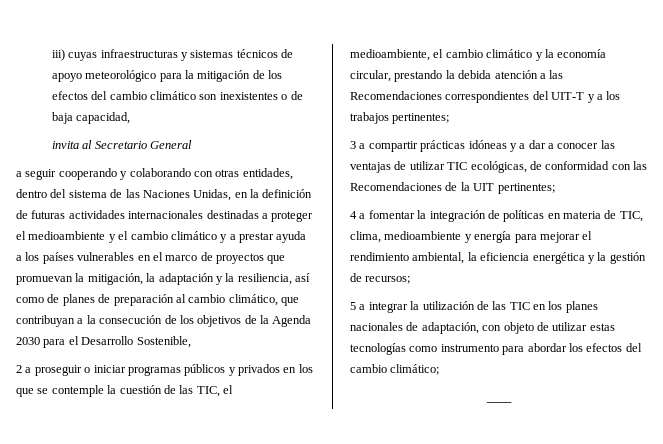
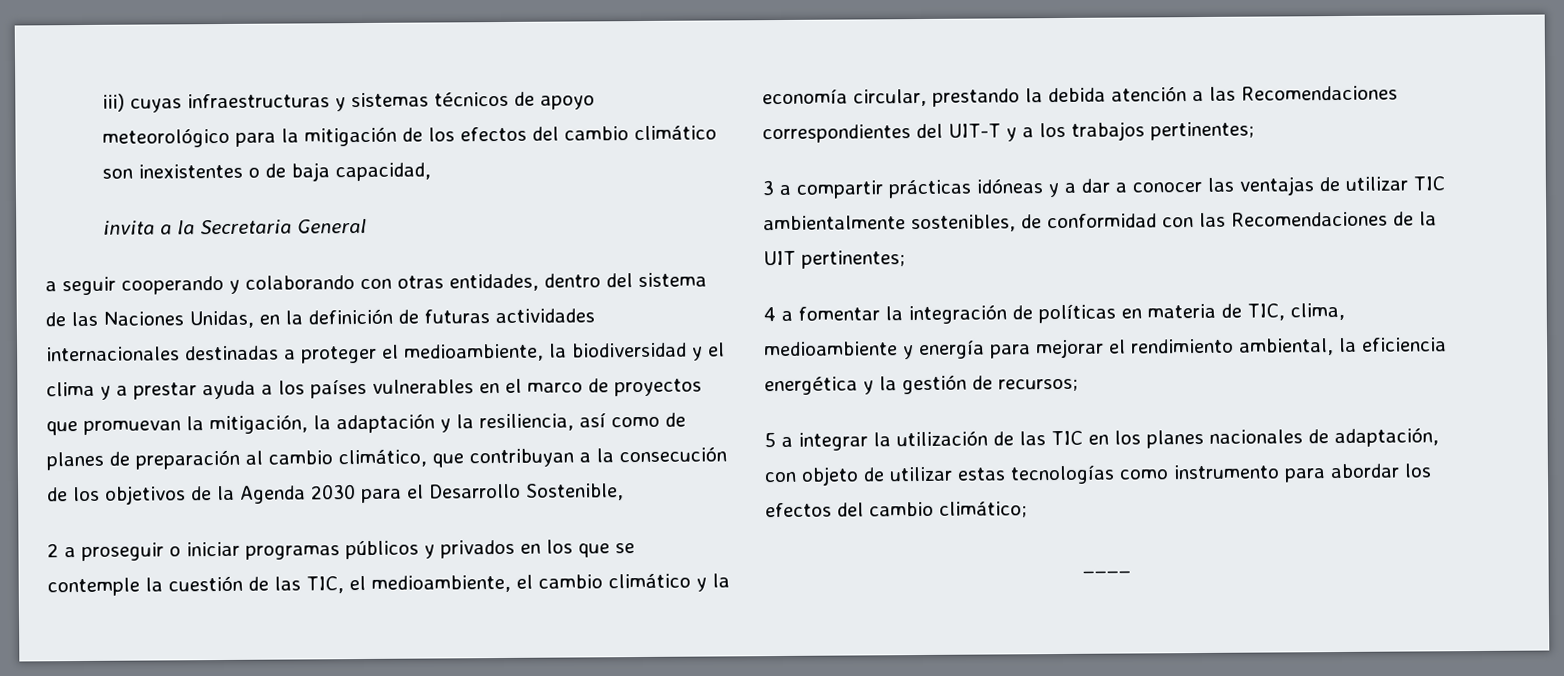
- invita al Secretario General
+ invita a la Secretaria General
- a seguir cooperando y colaborando con otras entidades, dentro del sistema de las Naciones Unidas, en la definición de futuras actividades internacionales destinadas a proteger el medioambiente y el cambio climático y a prestar ayuda a los países vulnerables en el marco de proyectos que promuevan la mitigación, la adaptación y la resiliencia, así como de planes de preparación al cambio climático, que contribuyan a la consecución de los objetivos de la Agenda 2030 para el Desarrollo Sostenible,
+ a seguir cooperando y colaborando con otras entidades, dentro del sistema de las Naciones Unidas, en la definición de futuras actividades internacionales destinadas a proteger el medioambiente, la biodiversidad y el clima y a prestar ayuda a los países vulnerables en el marco de proyectos que promuevan la mitigación, la adaptación y la resiliencia, así como de planes de preparación al cambio climático, que contribuyan a la consecución de los objetivos de la Agenda 2030 para el Desarrollo Sostenible,
- 3 a compartir prácticas idóneas y a dar a conocer las ventajas de utilizar TIC ecológicas, de conformidad con las Recomendaciones de la UIT pertinentes;
+ 3 a compartir prácticas idóneas y a dar a conocer las ventajas de utilizar TIC ambientalmente sostenibles, de conformidad con las Recomendaciones de la UIT pertinentes;

